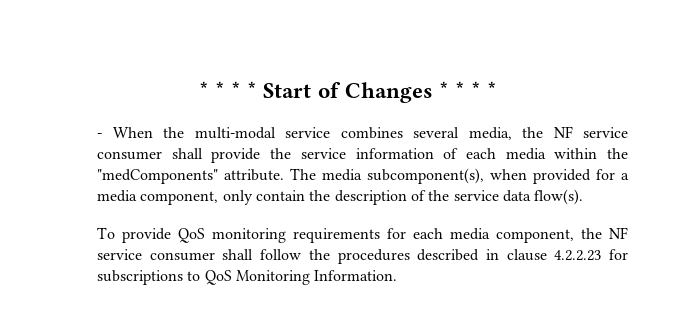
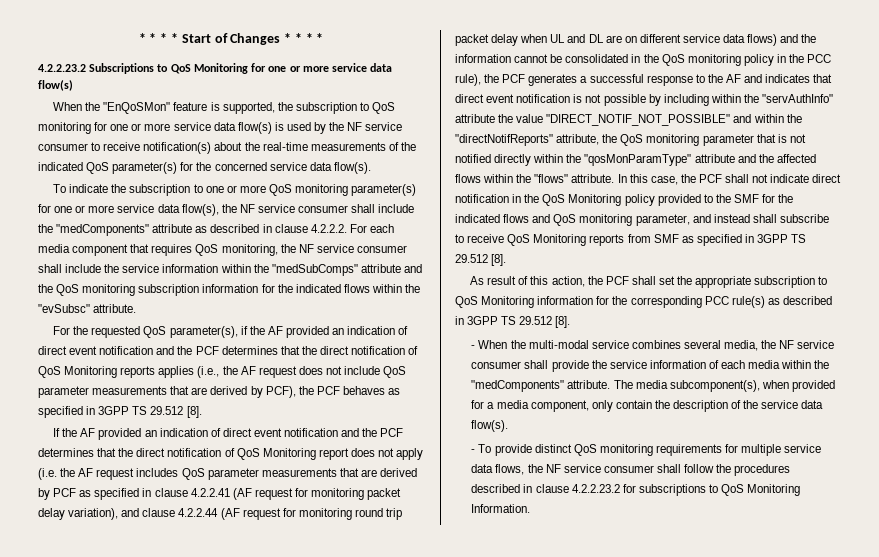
+ 4.2.2.23.2 Subscriptions to QoS Monitoring for one or more service data flow(s)
+ When the "EnQoSMon" feature is supported, the subscription to QoS monitoring for one or more service data flow(s) is used by the NF service consumer to receive notification(s) about the real-time measurements of the indicated QoS parameter(s) for the concerned service data flow(s).
+ To indicate the subscription to one or more QoS monitoring parameter(s) for one or more service data flow(s), the NF service consumer shall include the "medComponents" attribute as described in clause 4.2.2.2. For each media component that requires QoS monitoring, the NF service consumer shall include the service information within the "medSubComps" attribute and the QoS monitoring subscription information for the indicated flows within the "evSubsc" attribute.
+ For the requested QoS parameter(s), if the AF provided an indication of direct event notification and the PCF determines that the direct notification of QoS Monitoring reports applies (i.e., the AF request does not include QoS parameter measurements that are derived by PCF), the PCF behaves as specified in 3GPP TS 29.512 [8].
+ If the AF provided an indication of direct event notification and the PCF determines that the direct notification of QoS Monitoring report does not apply (i.e. the AF request includes QoS parameter measurements that are derived by PCF as specified in clause 4.2.2.41 (AF request for monitoring packet delay variation), and clause 4.2.2.44 (AF request for monitoring round trip packet delay when UL and DL are on different service data flows) and the information cannot be consolidated in the QoS monitoring policy in the PCC rule), the PCF generates a successful response to the AF and indicates that direct event notification is not possible by including within the "servAuthInfo" attribute the value "DIRECT_NOTIF_NOT_POSSIBLE" and within the "directNotifReports" attribute, the QoS monitoring parameter that is not notified directly within the "qosMonParamType" attribute and the affected flows within the "flows" attribute. In this case, the PCF shall not indicate direct notification in the QoS Monitoring policy provided to the SMF for the indicated flows and QoS monitoring parameter, and instead shall subscribe to receive QoS Monitoring reports from SMF as specified in 3GPP TS 29.512 [8].
+ As result of this action, the PCF shall set the appropriate subscription to QoS Monitoring information for the corresponding PCC rule(s) as described in 3GPP TS 29.512 [8].
- To provide QoS monitoring requirements for each media component, the NF service consumer shall follow the procedures described in clause 4.2.2.23 for subscriptions to QoS Monitoring Information.
+ - To provide distinct QoS monitoring requirements for multiple service data flows, the NF service consumer shall follow the procedures described in clause 4.2.2.23.2 for subscriptions to QoS Monitoring Information.

